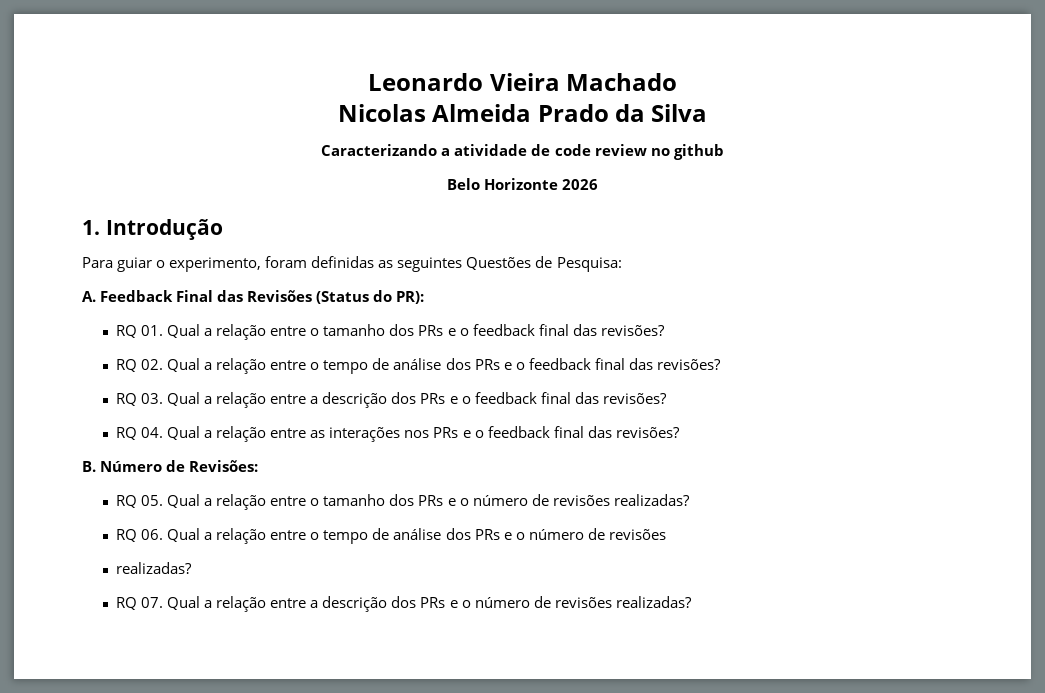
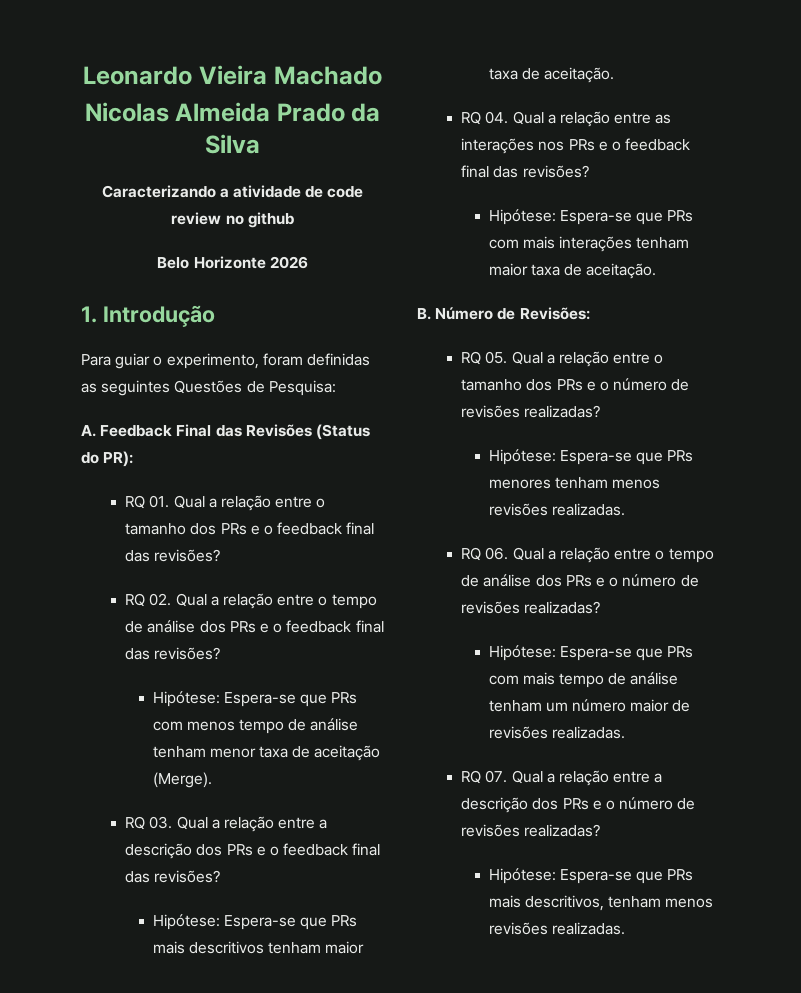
+ Hipótese: Espera-se que PRs com menos tempo de análise tenham menor taxa de aceitação (Merge).
+ Hipótese: Espera-se que PRs mais descritivos tenham maior taxa de aceitação.
+ Hipótese: Espera-se que PRs com mais interações tenham maior taxa de aceitação.
+ Hipótese: Espera-se que PRs menores tenham menos revisões realizadas.
- RQ 06. Qual a relação entre o tempo de análise dos PRs e o número de revisões
- realizadas?
+ RQ 06. Qual a relação entre o tempo de análise dos PRs e o número de revisões realizadas?
+ Hipótese: Espera-se que PRs com mais tempo de análise tenham um número maior de revisões realizadas.
+ Hipótese: Espera-se que PRs mais descritivos, tenham menos revisões realizadas.

